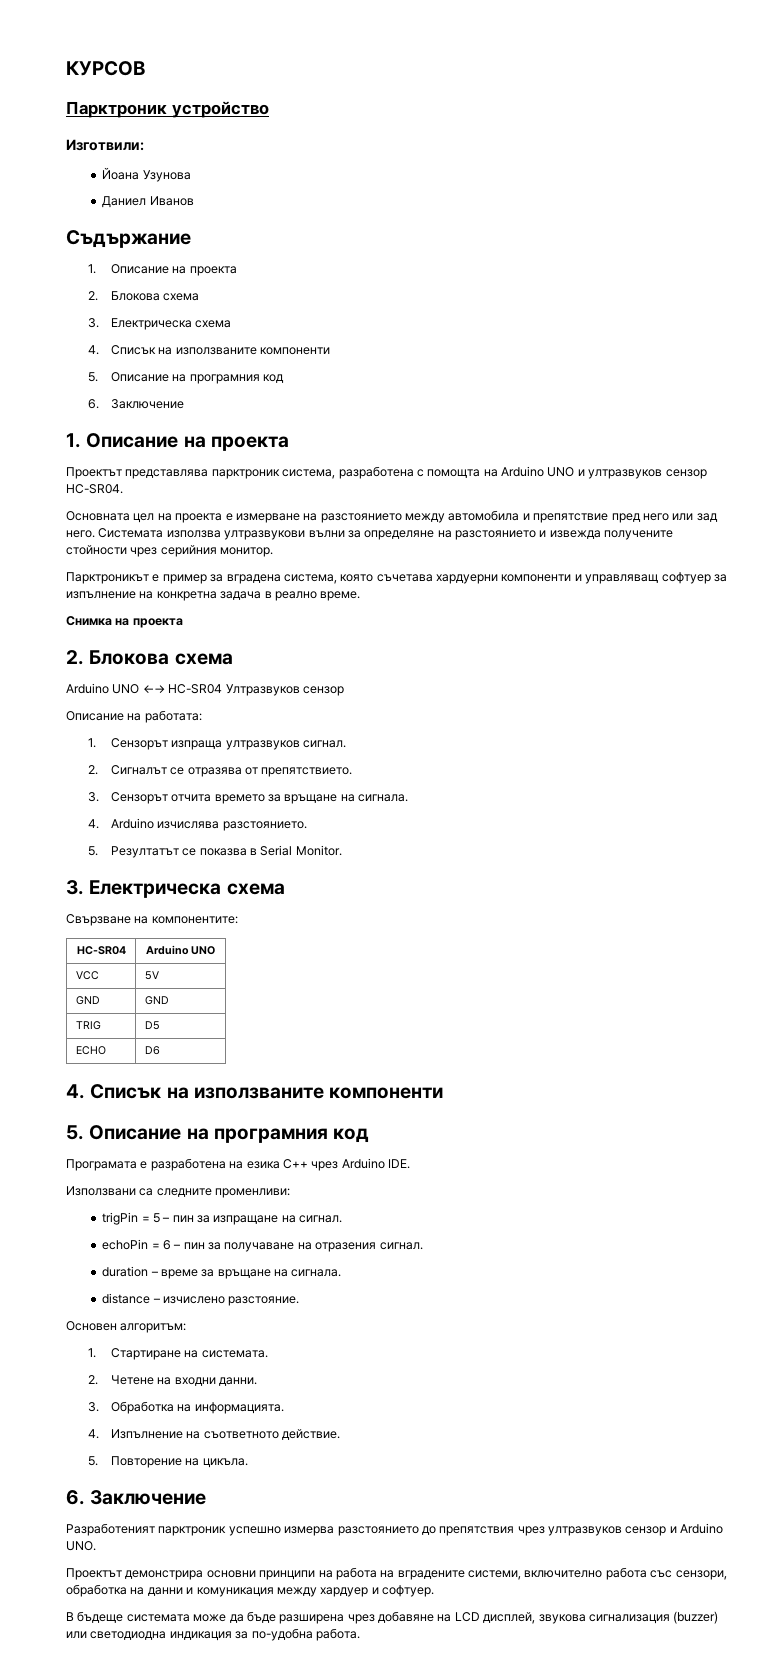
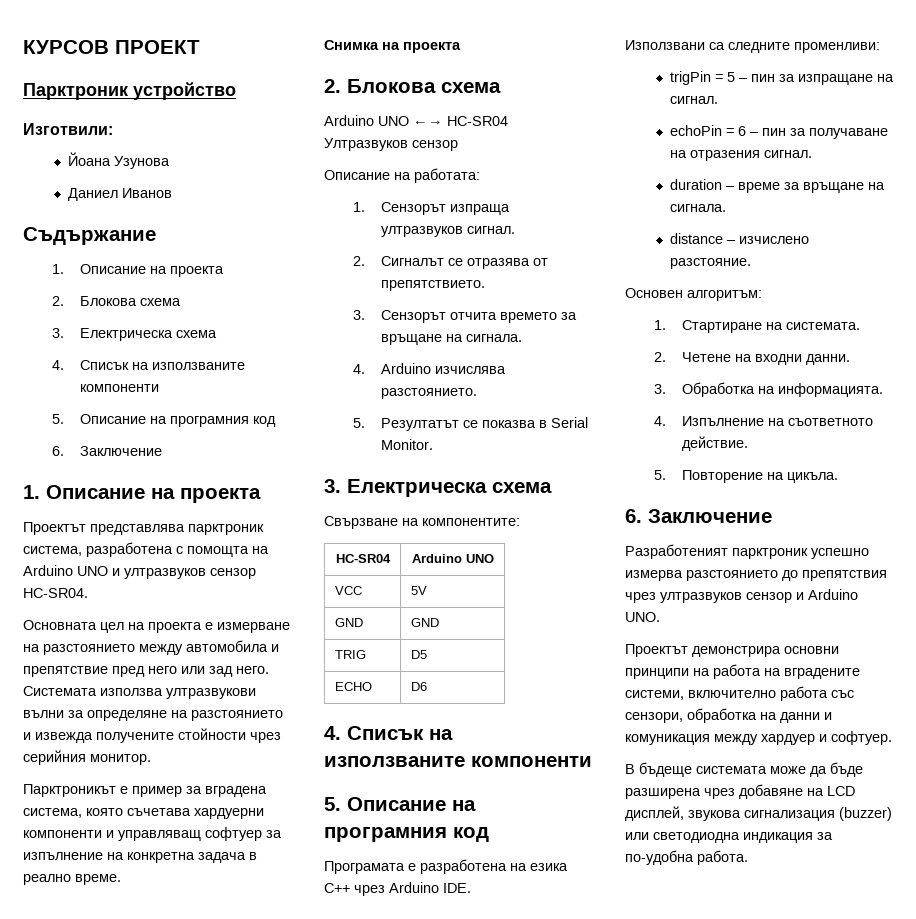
- КУРСОВ
+ КУРСОВ ПРОЕКТ

